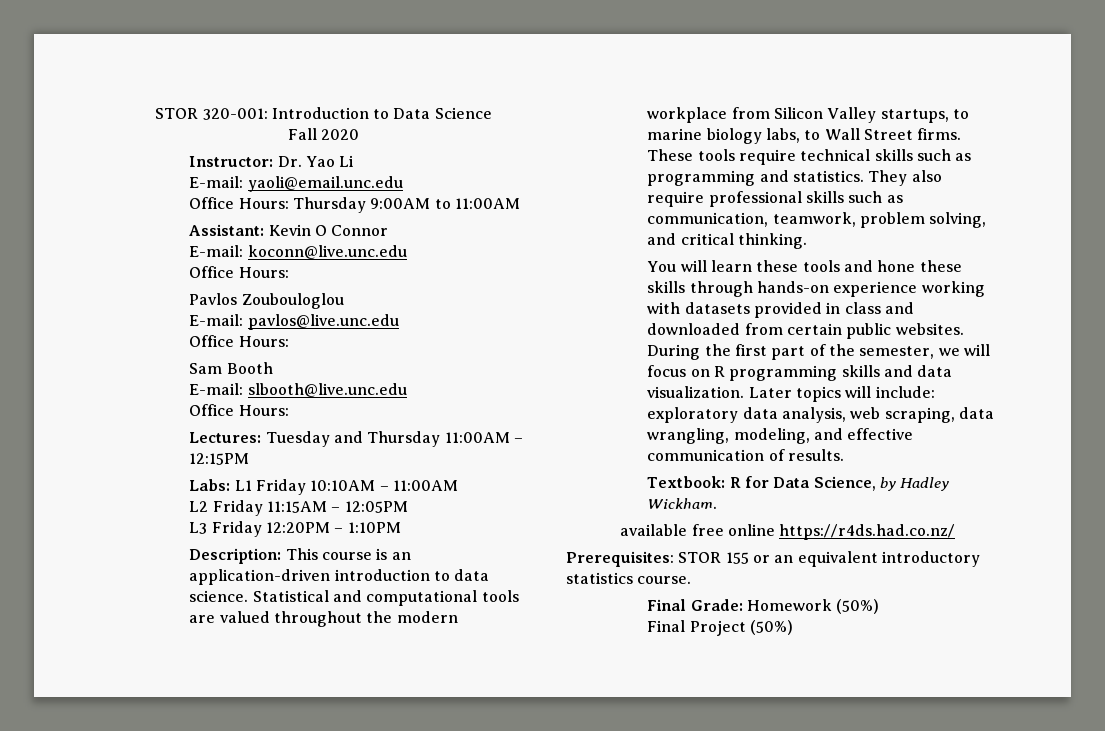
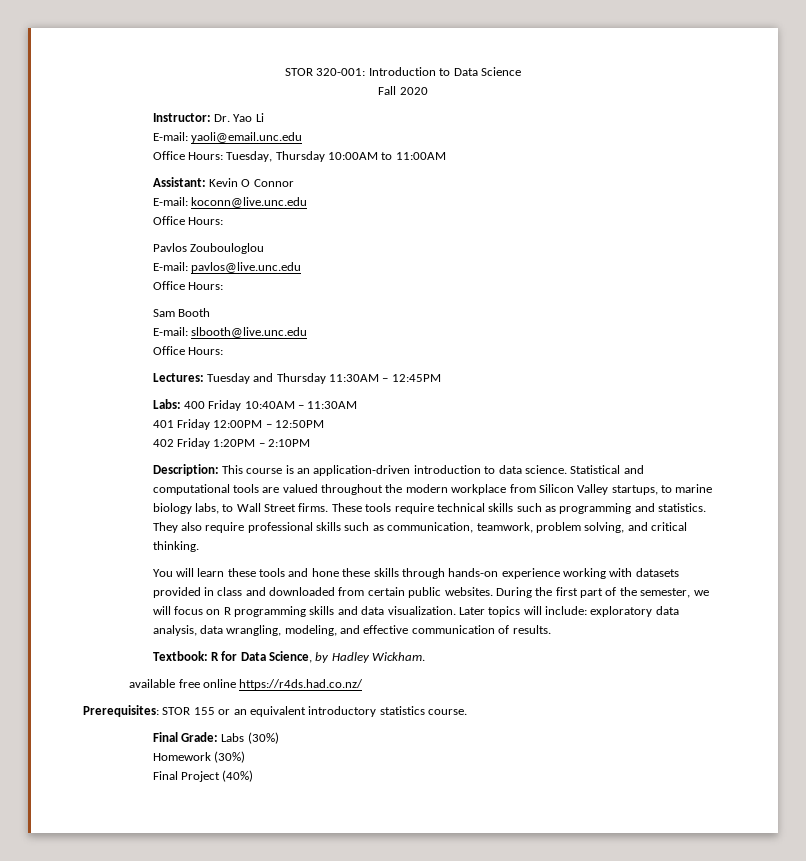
- Office Hours: Thursday 9:00AM to 11:00AM
+ Office Hours: Tuesday, Thursday 10:00AM to 11:00AM
- Lectures: Tuesday and Thursday 11:00AM – 12:15PM
- Labs: L1 Friday 10:10AM – 11:00AM
- L2 Friday 11:15AM – 12:05PM
- L3 Friday 12:20PM – 1:10PM
+ Lectures: Tuesday and Thursday 11:30AM – 12:45PM
+ Labs: 400 Friday 10:40AM – 11:30AM
+ 401 Friday 12:00PM – 12:50PM
+ 402 Friday 1:20PM – 2:10PM
- Later topics will include: exploratory data analysis, web scraping, data wrangling, modeling, and effective communication of results.
+ Later topics will include: exploratory data analysis, data wrangling, modeling, and effective communication of results.
- Final Grade: Homework (50%)
+ Final Grade: Labs (30%)
+ Homework (30%)
- Final Project (50%)
+ Final Project (40%)

